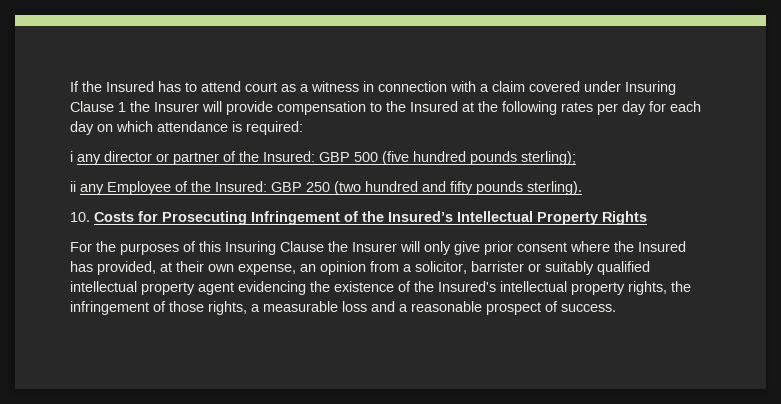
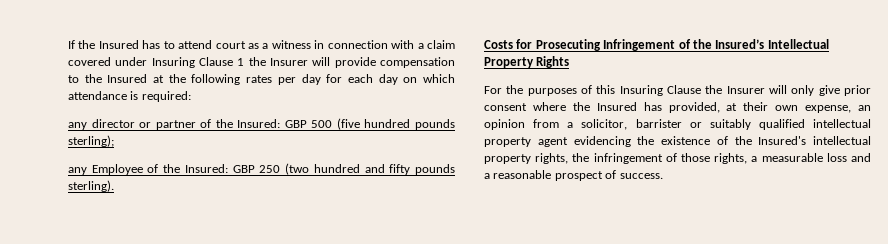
- i any director or partner of the Insured: GBP 500 (five hundred pounds sterling);
+ any director or partner of the Insured: GBP 500 (five hundred pounds sterling);
- ii any Employee of the Insured: GBP 250 (two hundred and fifty pounds sterling).
+ any Employee of the Insured: GBP 250 (two hundred and fifty pounds sterling).
- 10. Costs for Prosecuting Infringement of the Insured’s Intellectual Property Rights
+ Costs for Prosecuting Infringement of the Insured’s Intellectual Property Rights

